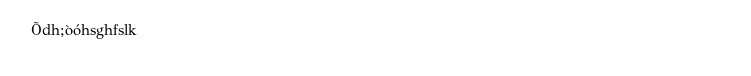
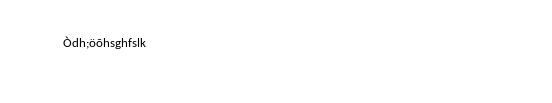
- Õdh;òóhsghfslk
+ Òdh;öõhsghfslk

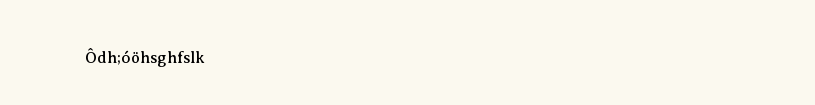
- Òdh;öõhsghfslk
+ Ôdh;óöhsghfslk

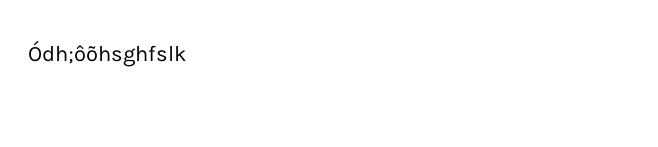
- Ôdh;óöhsghfslk
+ Ódh;ôõhsghfslk

